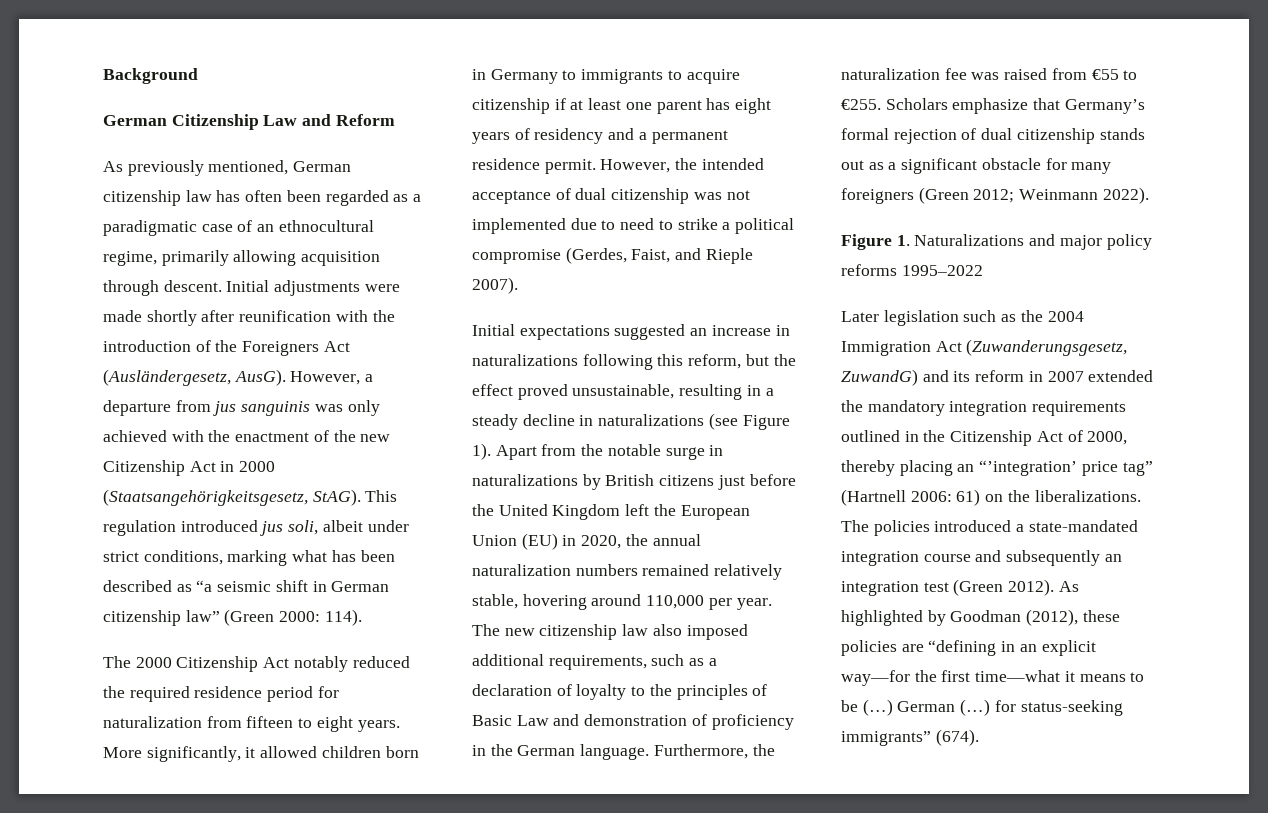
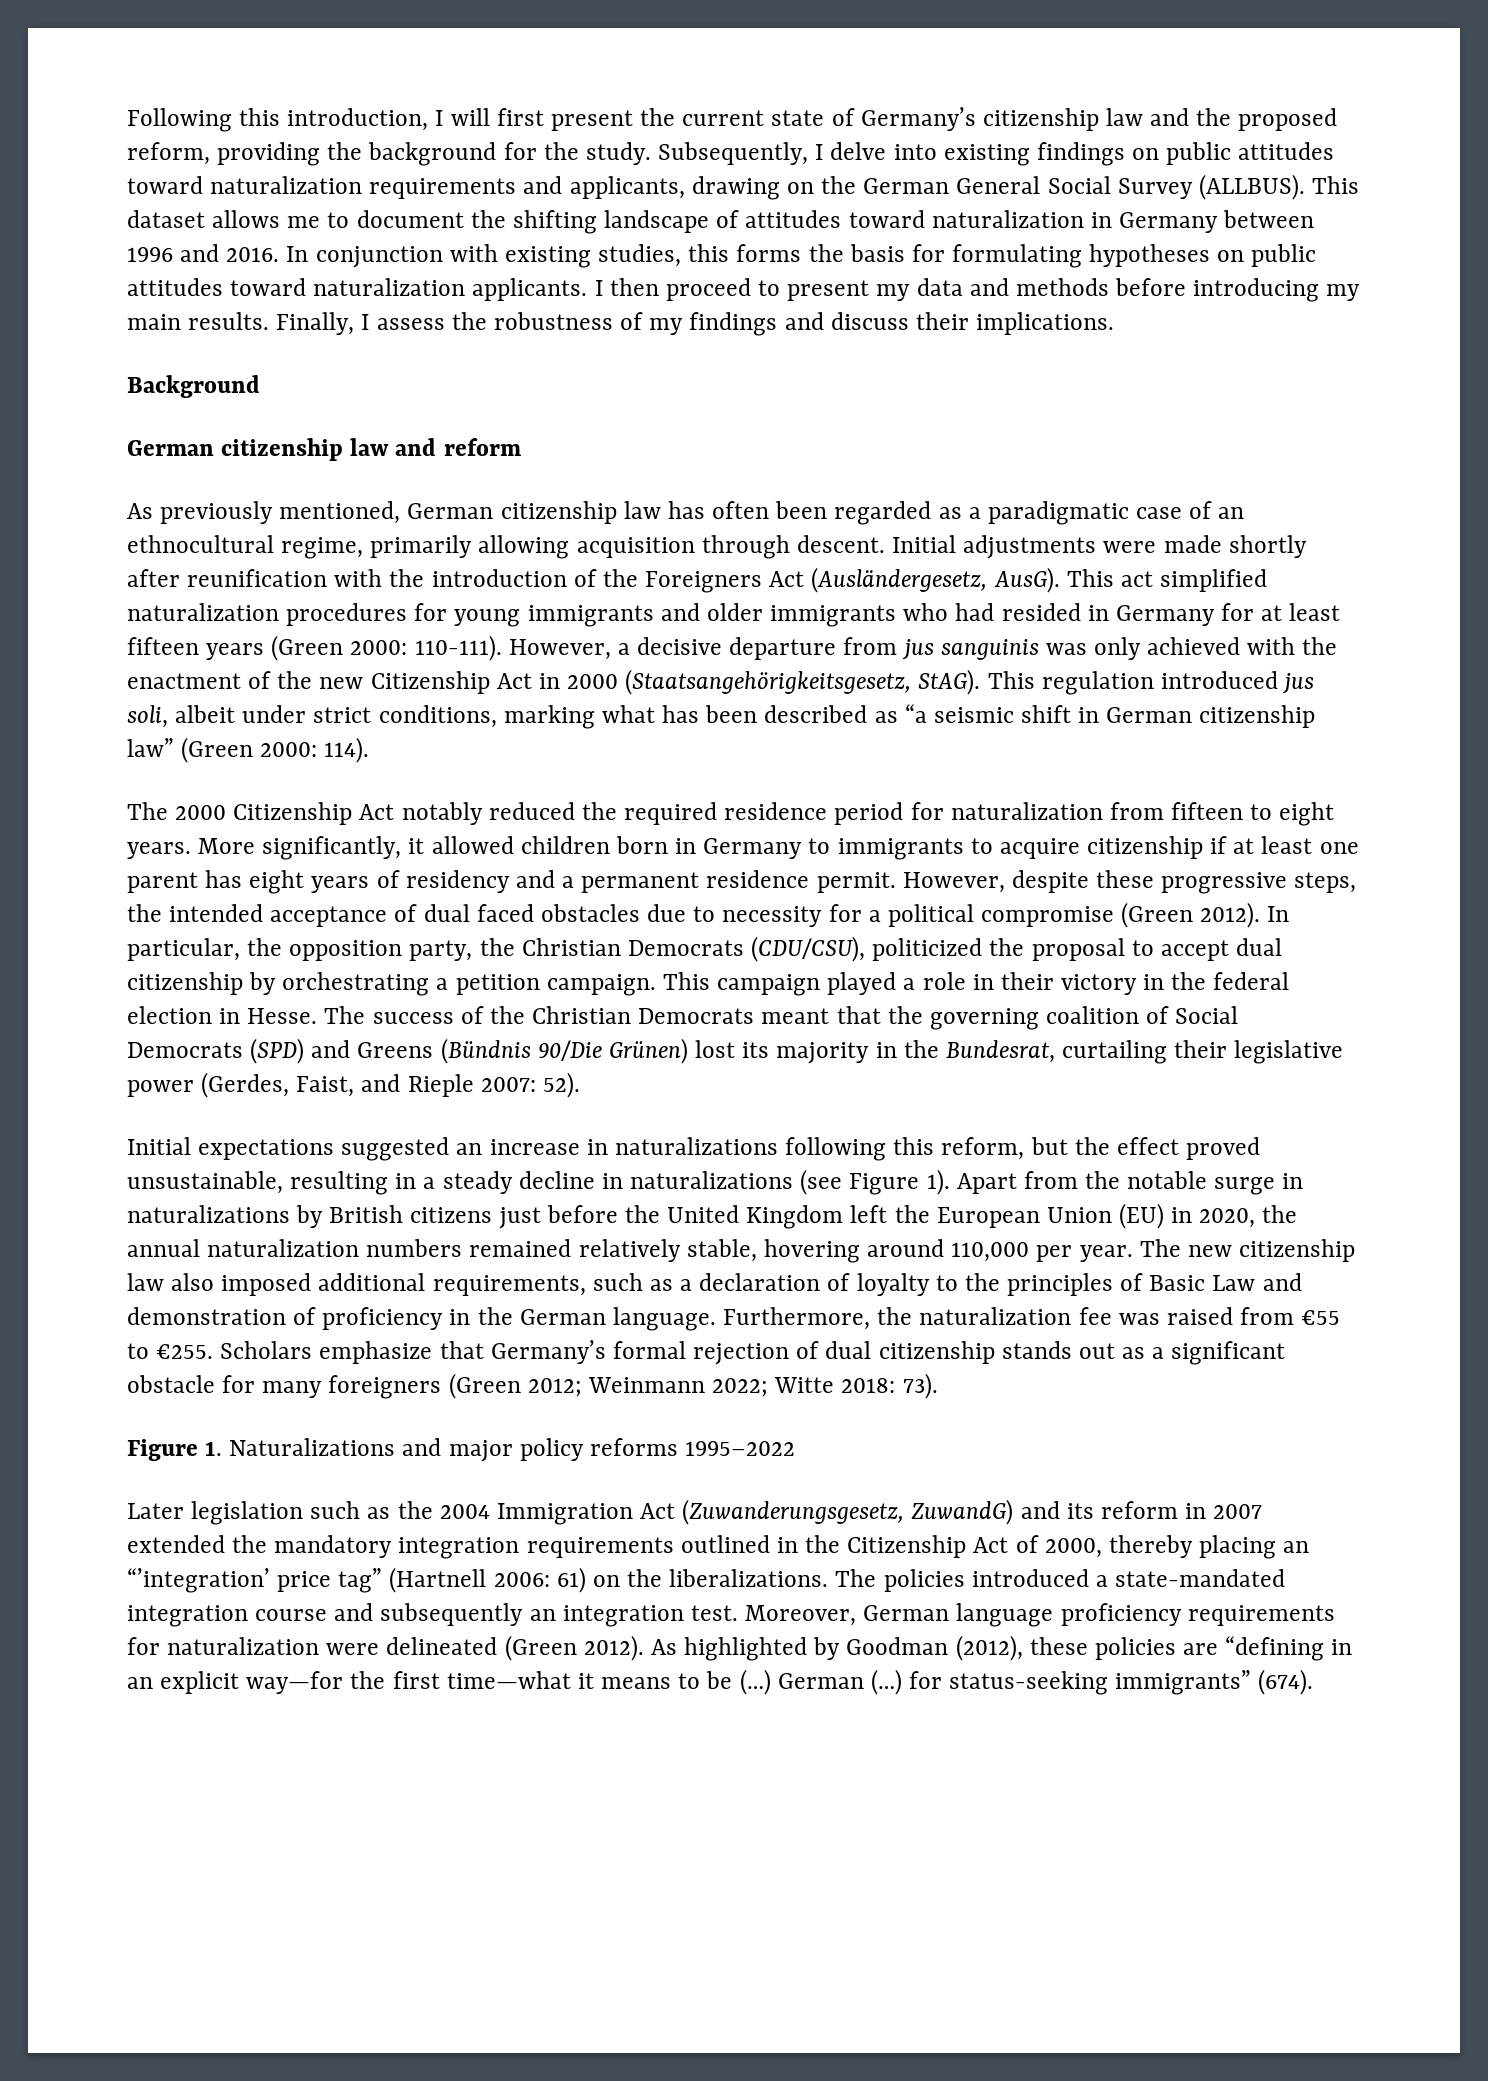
+ Following this introduction, I will first present the current state of Germany’s citizenship law and the proposed reform, providing the background for the study. Subsequently, I delve into existing findings on public attitudes toward naturalization requirements and applicants, drawing on the German General Social Survey (ALLBUS). This dataset allows me to document the shifting landscape of attitudes toward naturalization in Germany between 1996 and 2016. In conjunction with existing studies, this forms the basis for formulating hypotheses on public attitudes toward naturalization applicants. I then proceed to present my data and methods before introducing my main results. Finally, I assess the robustness of my findings and discuss their implications.
  Background
- German Citizenship Law and Reform
+ German citizenship law and reform
+ This act simplified naturalization procedures for young immigrants and older immigrants who had resided in Germany for at least fifteen years (Green 2000: 110-111).
- However, a departure from jus sanguinis was only achieved with the enactment of the new Citizenship Act in 2000 (Staatsangehörigkeitsgesetz, StAG).
+ However, a decisive departure from jus sanguinis was only achieved with the enactment of the new Citizenship Act in 2000 (Staatsangehörigkeitsgesetz, StAG).
- However, the intended acceptance of dual citizenship was not implemented due to need to strike a political compromise (Gerdes, Faist, and Rieple 2007).
+ However, despite these progressive steps, the intended acceptance of dual faced obstacles due to necessity for a political compromise (Green 2012). In particular, the opposition party, the Christian Democrats (CDU/CSU), politicized the proposal to accept dual citizenship by orchestrating a petition campaign. This campaign played a role in their victory in the federal election in Hesse. The success of the Christian Democrats meant that the governing coalition of Social Democrats (SPD) and Greens (Bündnis 90/Die Grünen) lost its majority in the Bundesrat, curtailing their legislative power (Gerdes, Faist, and Rieple 2007: 52).
- Scholars emphasize that Germany’s formal rejection of dual citizenship stands out as a significant obstacle for many foreigners (Green 2012; Weinmann 2022).
+ Scholars emphasize that Germany’s formal rejection of dual citizenship stands out as a significant obstacle for many foreigners (Green 2012; Weinmann 2022; Witte 2018: 73).
- The policies introduced a state-mandated integration course and subsequently an integration test (Green 2012).
+ The policies introduced a state-mandated integration course and subsequently an integration test. Moreover, German language proficiency requirements for naturalization were delineated (Green 2012).

